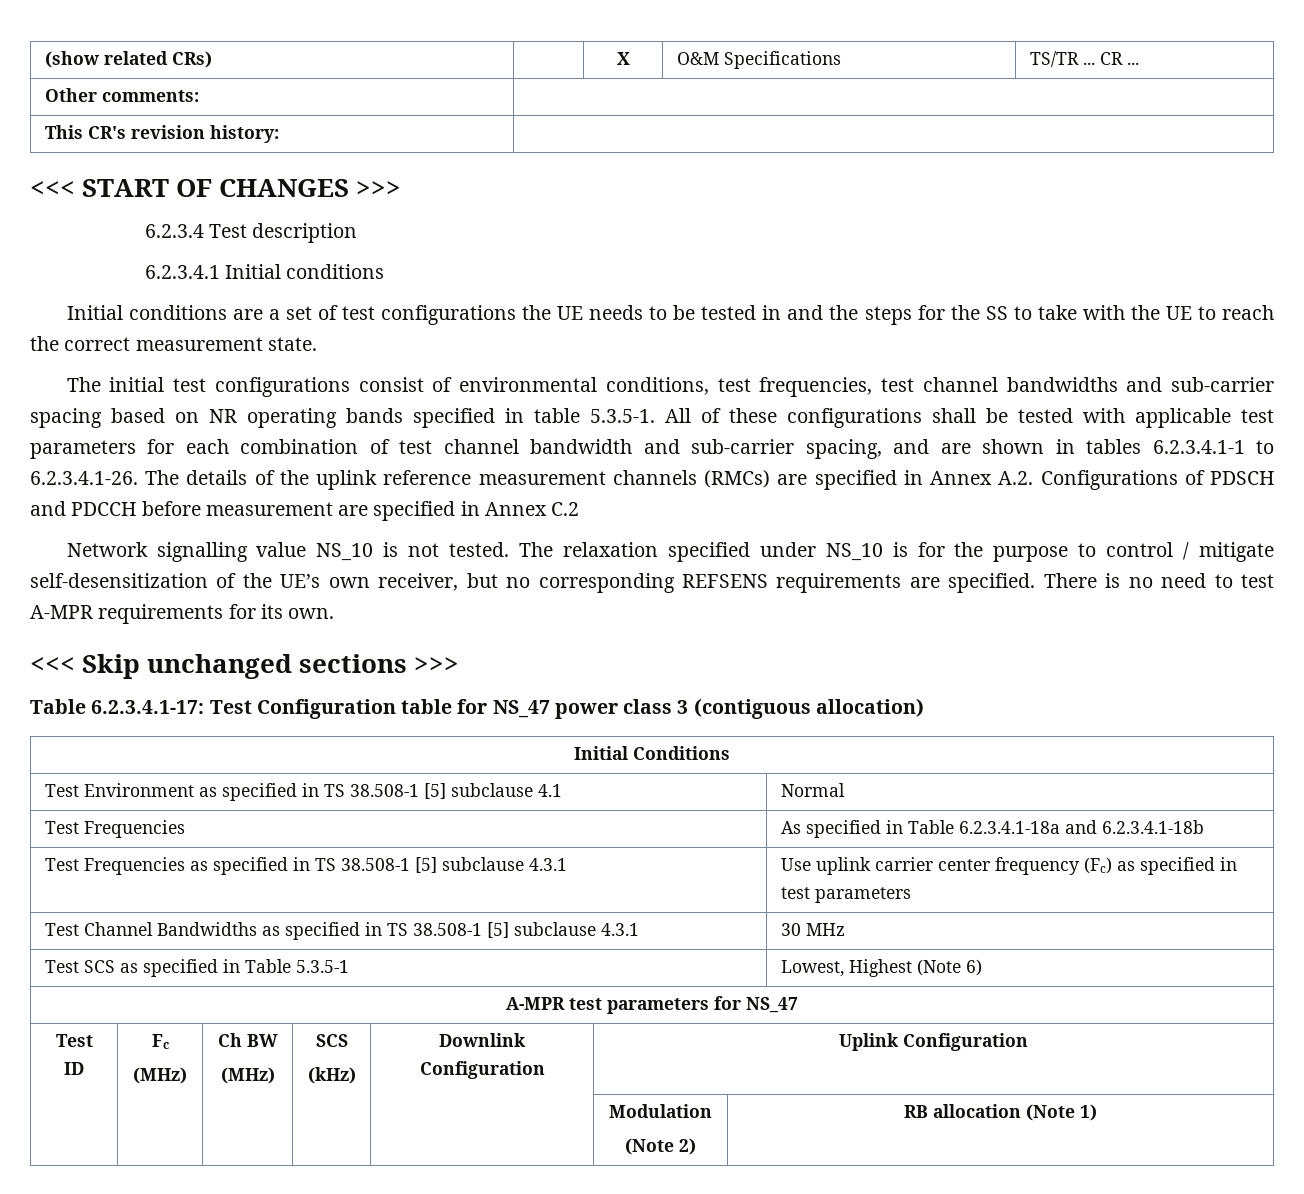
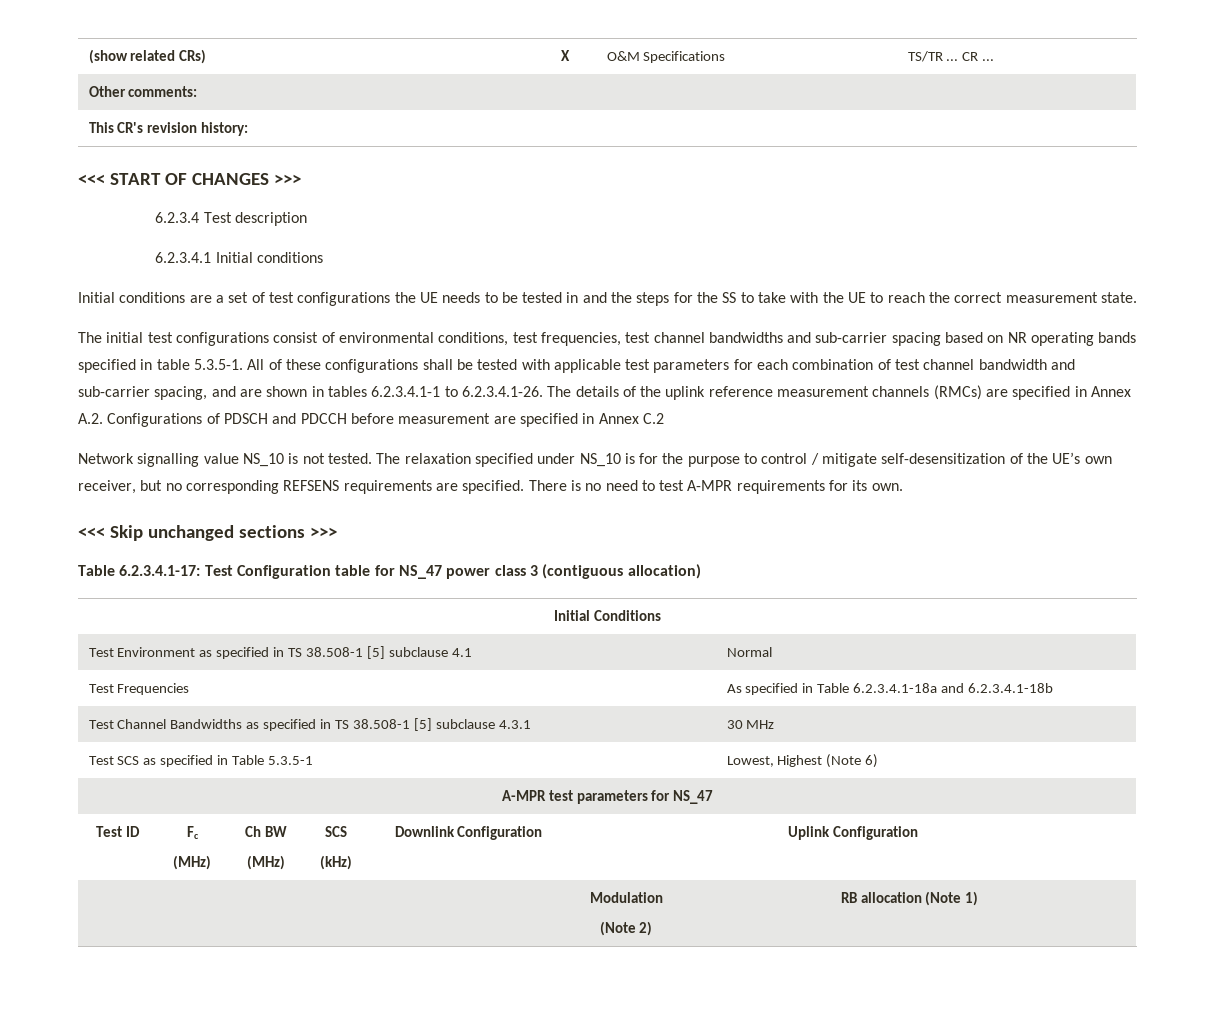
- Test Frequencies as specified in TS 38.508-1 [5] subclause 4.3.1 | Use uplink carrier center frequency (Fc) as specified in test parameters

